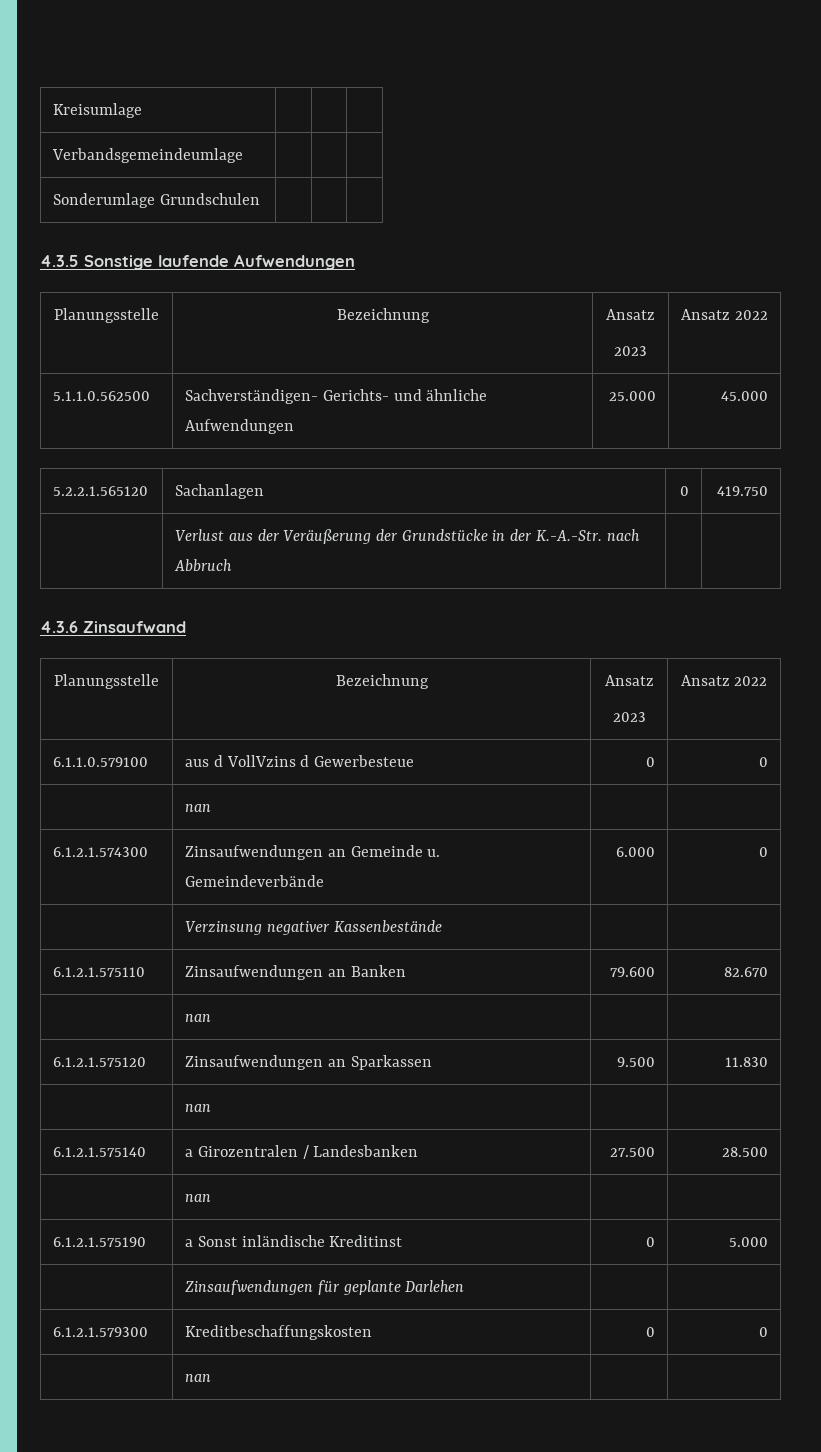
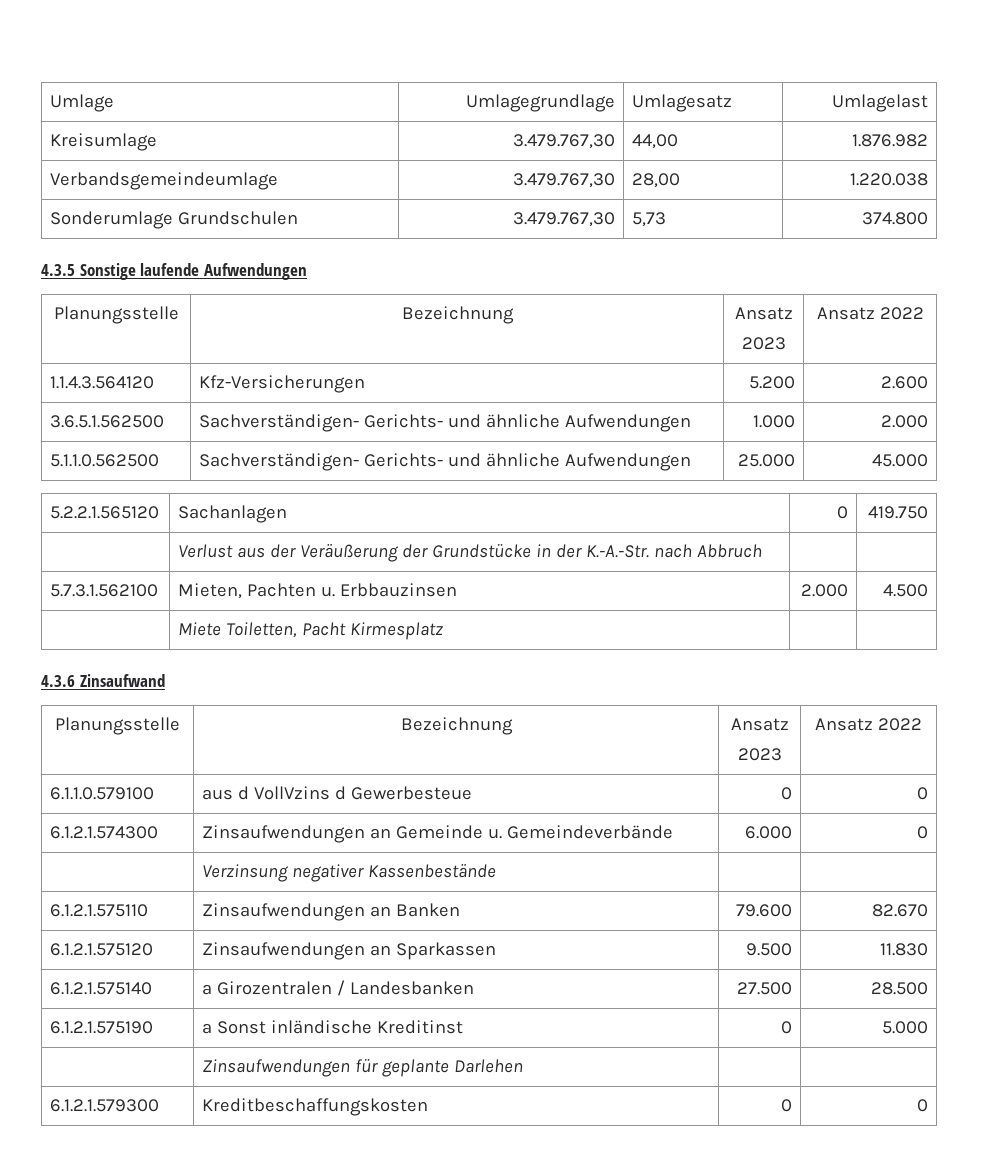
- Kreisumlage | | |
- Verbandsgemeindeumlage | | |
+ Umlage | Umlagegrundlage | Umlagesatz | Umlagelast
+ Kreisumlage | 3.479.767,30 | 44,00 | 1.876.982
+ Verbandsgemeindeumlage | 3.479.767,30 | 28,00 | 1.220.038
- Sonderumlage Grundschulen | | |
+ Sonderumlage Grundschulen | 3.479.767,30 | 5,73 | 374.800
+ 1.1.4.3.564120 | Kfz-Versicherungen | 5.200 | 2.600
+ 3.6.5.1.562500 | Sachverständigen- Gerichts- und ähnliche Aufwendungen | 1.000 | 2.000
+ 5.7.3.1.562100 | Mieten, Pachten u. Erbbauzinsen | 2.000 | 4.500
+ | Miete Toiletten, Pacht Kirmesplatz | |
  6.1.1.0.579100 | aus d VollVzins d Gewerbesteue | 0 | 0
- | nan | |
  6.1.2.1.575110 | Zinsaufwendungen an Banken | 79.600 | 82.670
- | nan | |
  6.1.2.1.575120 | Zinsaufwendungen an Sparkassen | 9.500 | 11.830
- | nan | |
  6.1.2.1.575140 | a Girozentralen / Landesbanken | 27.500 | 28.500
- | nan | |
  6.1.2.1.579300 | Kreditbeschaffungskosten | 0 | 0
- | nan | |

